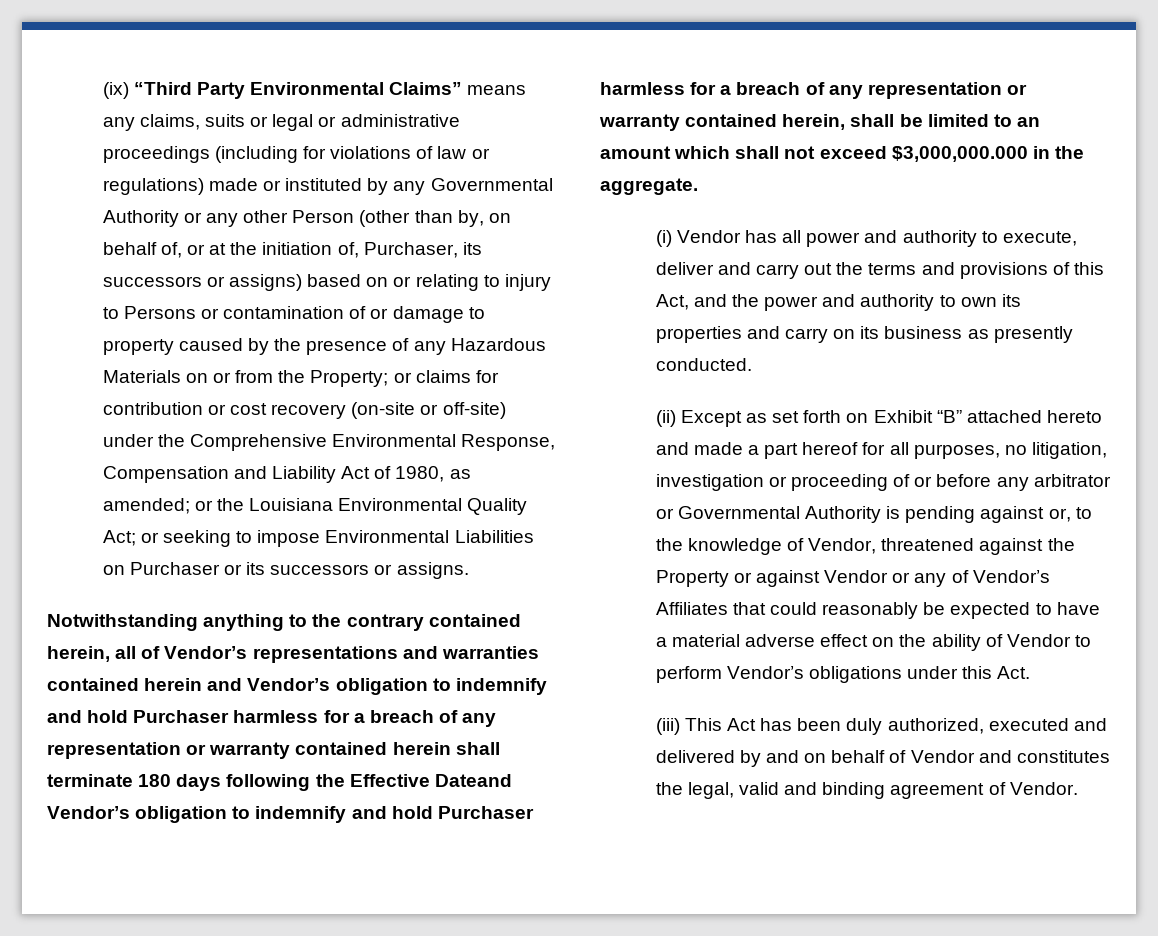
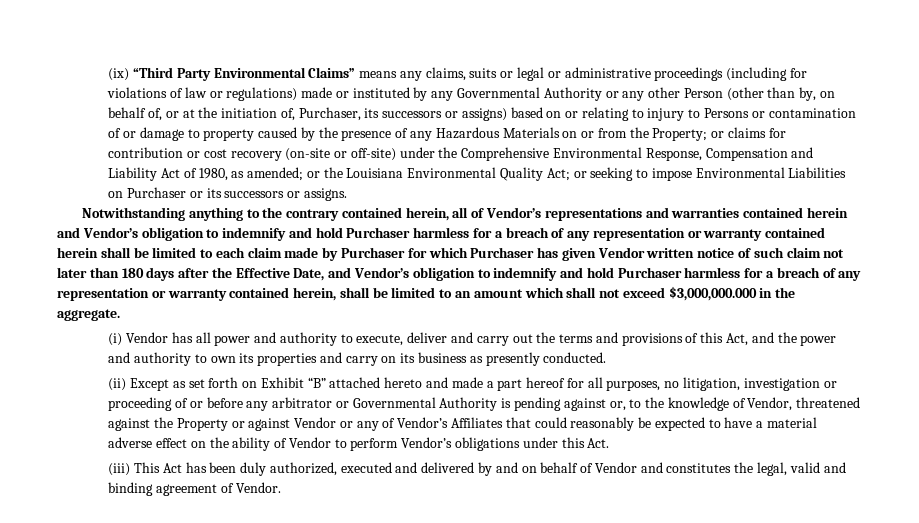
- Notwithstanding anything to the contrary contained herein, all of Vendor’s representations and warranties contained herein and Vendor’s obligation to indemnify and hold Purchaser harmless for a breach of any representation or warranty contained herein shall terminate 180 days following the Effective Dateand Vendor’s obligation to indemnify and hold Purchaser harmless for a breach of any representation or warranty contained herein, shall be limited to an amount which shall not exceed $3,000,000.000 in the aggregate.
+ Notwithstanding anything to the contrary contained herein, all of Vendor’s representations and warranties contained herein and Vendor’s obligation to indemnify and hold Purchaser harmless for a breach of any representation or warranty contained herein shall be limited to each claim made by Purchaser for which Purchaser has given Vendor written notice of such claim not later than 180 days after the Effective Date, and Vendor’s obligation to indemnify and hold Purchaser harmless for a breach of any representation or warranty contained herein, shall be limited to an amount which shall not exceed $3,000,000.000 in the aggregate.

